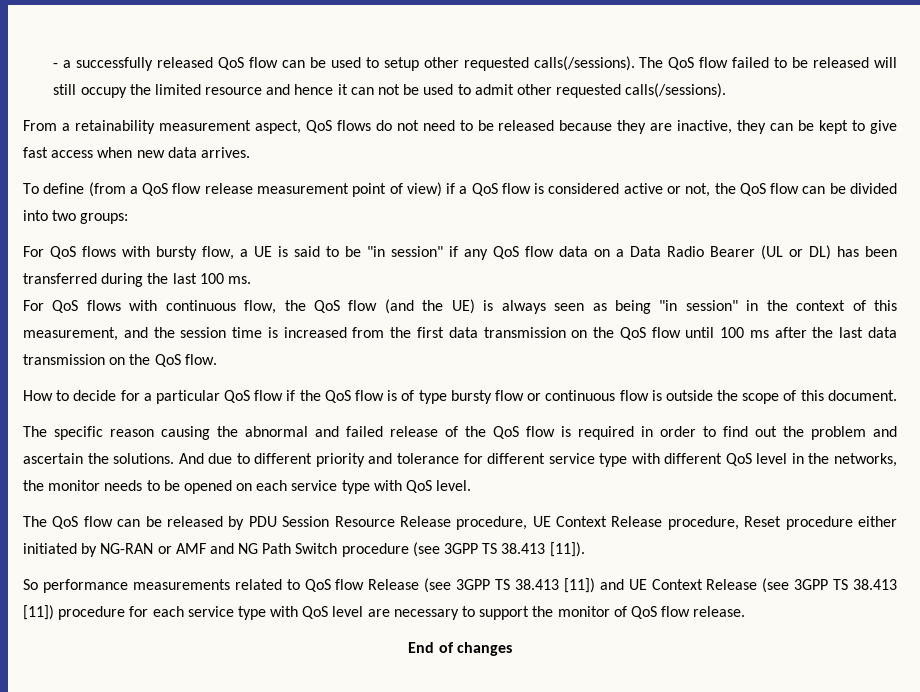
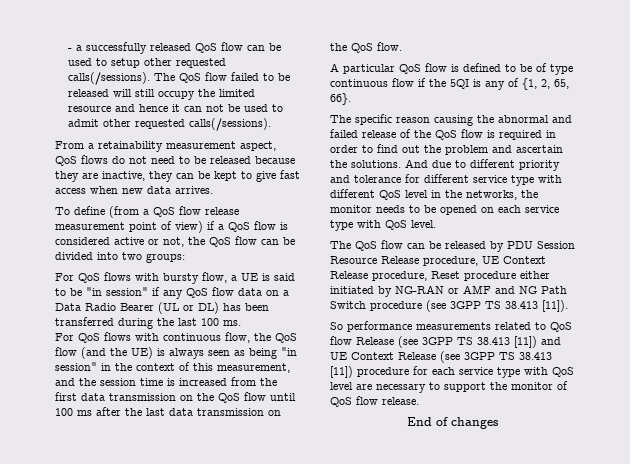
- How to decide for a particular QoS flow if the QoS flow is of type bursty flow or continuous flow is outside the scope of this document.
+ A particular QoS flow is defined to be of type continuous flow if the 5QI is any of {1, 2, 65, 66}.

